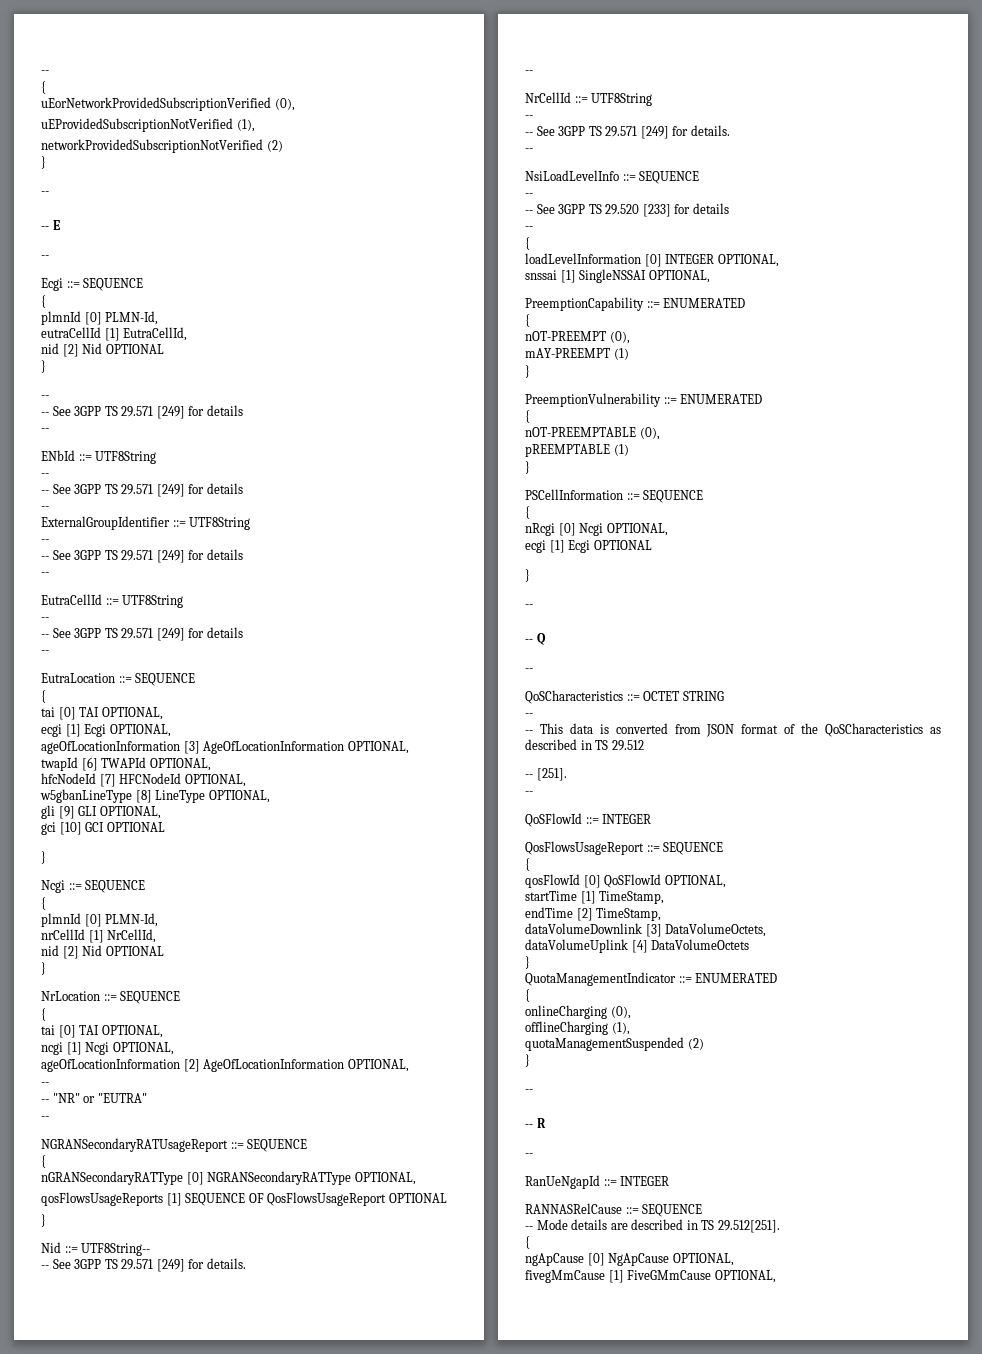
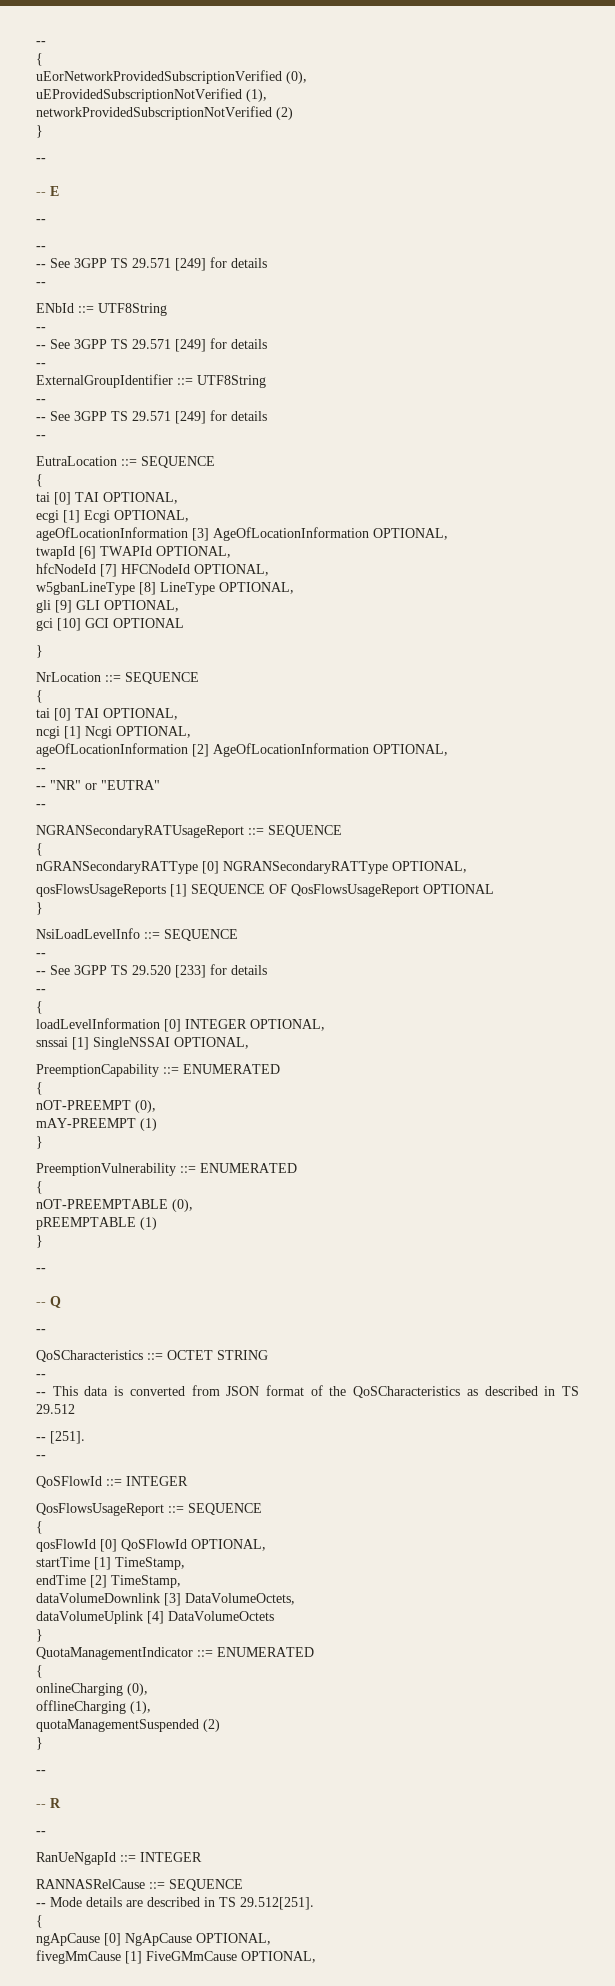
- Ecgi ::= SEQUENCE
- {
- plmnId [0] PLMN-Id,
- eutraCellId [1] EutraCellId,
- nid [2] Nid OPTIONAL
- }
- EutraCellId ::= UTF8String
- --
- -- See 3GPP TS 29.571 [249] for details
- --
- Ncgi ::= SEQUENCE
- {
- plmnId [0] PLMN-Id,
- nrCellId [1] NrCellId,
- nid [2] Nid OPTIONAL
- }
- Nid ::= UTF8String--
- -- See 3GPP TS 29.571 [249] for details.
- --
- NrCellId ::= UTF8String
- --
- -- See 3GPP TS 29.571 [249] for details.
- --
- PSCellInformation ::= SEQUENCE
- {
- nRcgi [0] Ncgi OPTIONAL,
- ecgi [1] Ecgi OPTIONAL
- }

